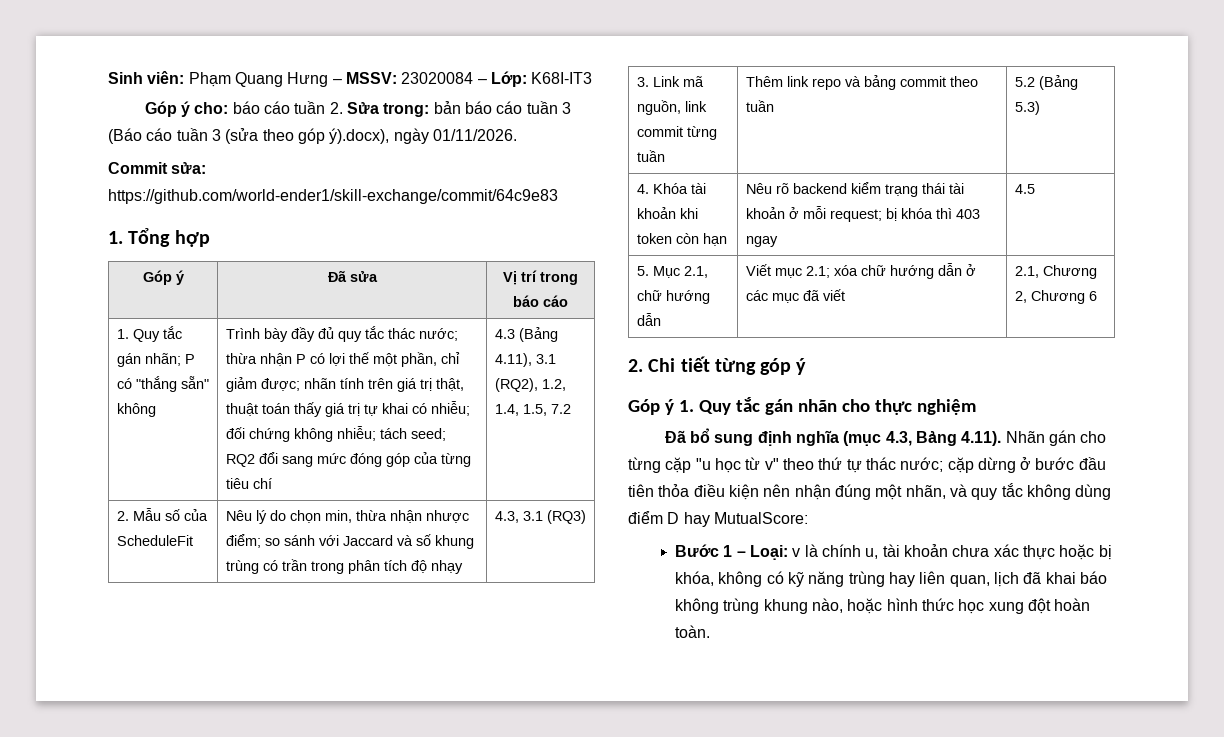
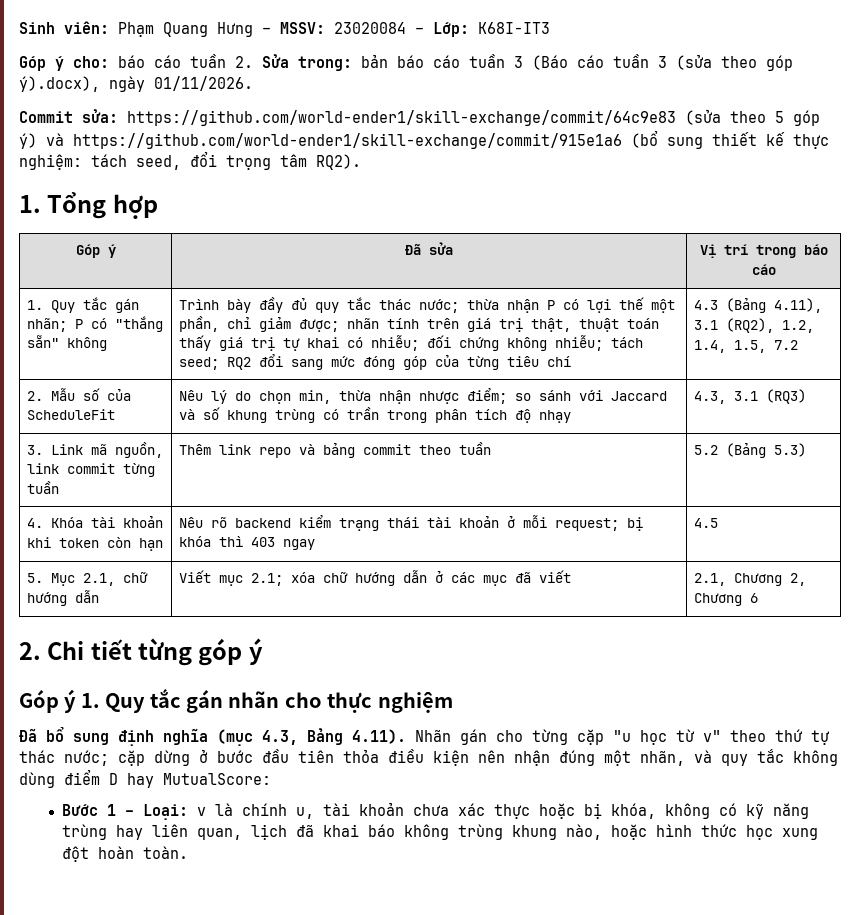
- Commit sửa: https://github.com/world-ender1/skill-exchange/commit/64c9e83
+ Commit sửa: https://github.com/world-ender1/skill-exchange/commit/64c9e83 (sửa theo 5 góp ý) và https://github.com/world-ender1/skill-exchange/commit/915e1a6 (bổ sung thiết kế thực nghiệm: tách seed, đổi trọng tâm RQ2).

